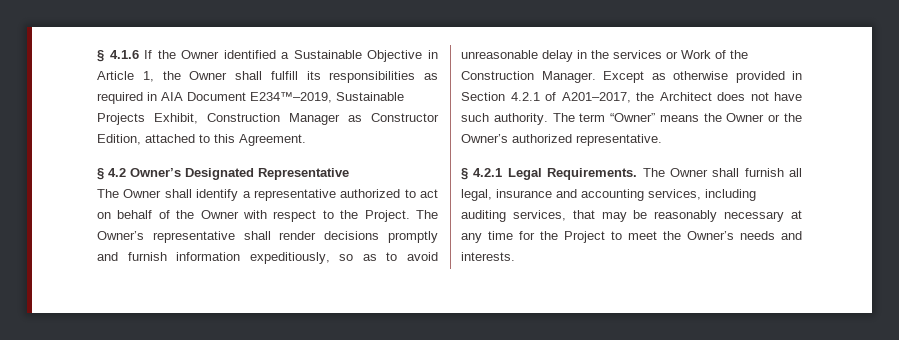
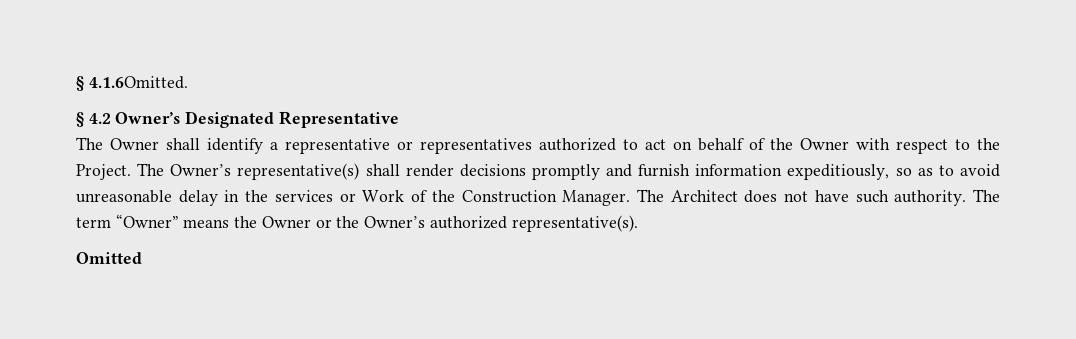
- § 4.1.6 If the Owner identified a Sustainable Objective in Article 1, the Owner shall fulfill its responsibilities as required in AIA Document E234™–2019, Sustainable Projects Exhibit, Construction Manager as Constructor Edition, attached to this Agreement.
+ § 4.1.6Omitted.
- The Owner shall identify a representative authorized to act on behalf of the Owner with respect to the Project.
+ The Owner shall identify a representative or representatives authorized to act on behalf of the Owner with respect to the Project.
- The Owner’s representative shall render decisions promptly and furnish information expeditiously, so as to avoid unreasonable delay in the services or Work of the Construction Manager.
+ The Owner’s representative(s) shall render decisions promptly and furnish information expeditiously, so as to avoid unreasonable delay in the services or Work of the Construction Manager.
- Except as otherwise provided in Section 4.2.1 of A201–2017, the Architect does not have such authority.
+ The Architect does not have such authority.
- The term “Owner” means the Owner or the Owner’s authorized representative.
- § 4.2.1 Legal Requirements. The Owner shall furnish all legal, insurance and accounting services, including auditing services, that may be reasonably necessary at any time for the Project to meet the Owner’s needs and interests.
+ The term “Owner” means the Owner or the Owner’s authorized representative(s).
+ Omitted

